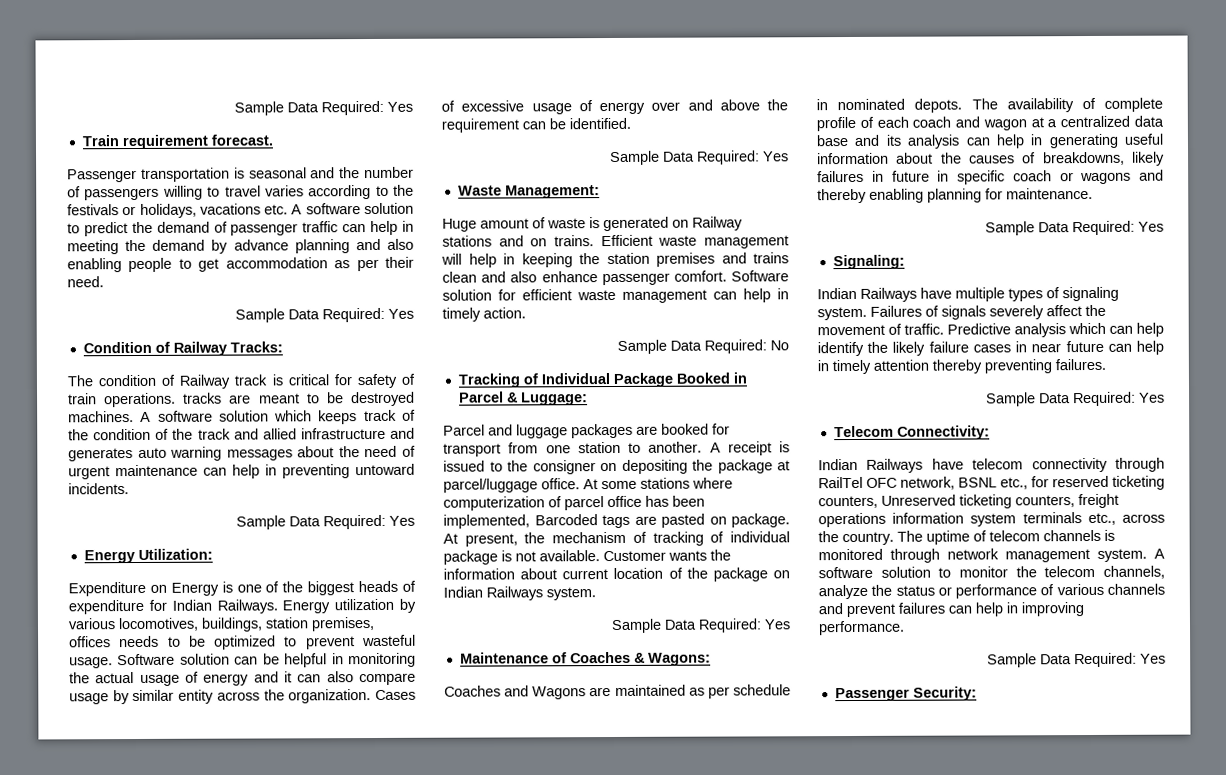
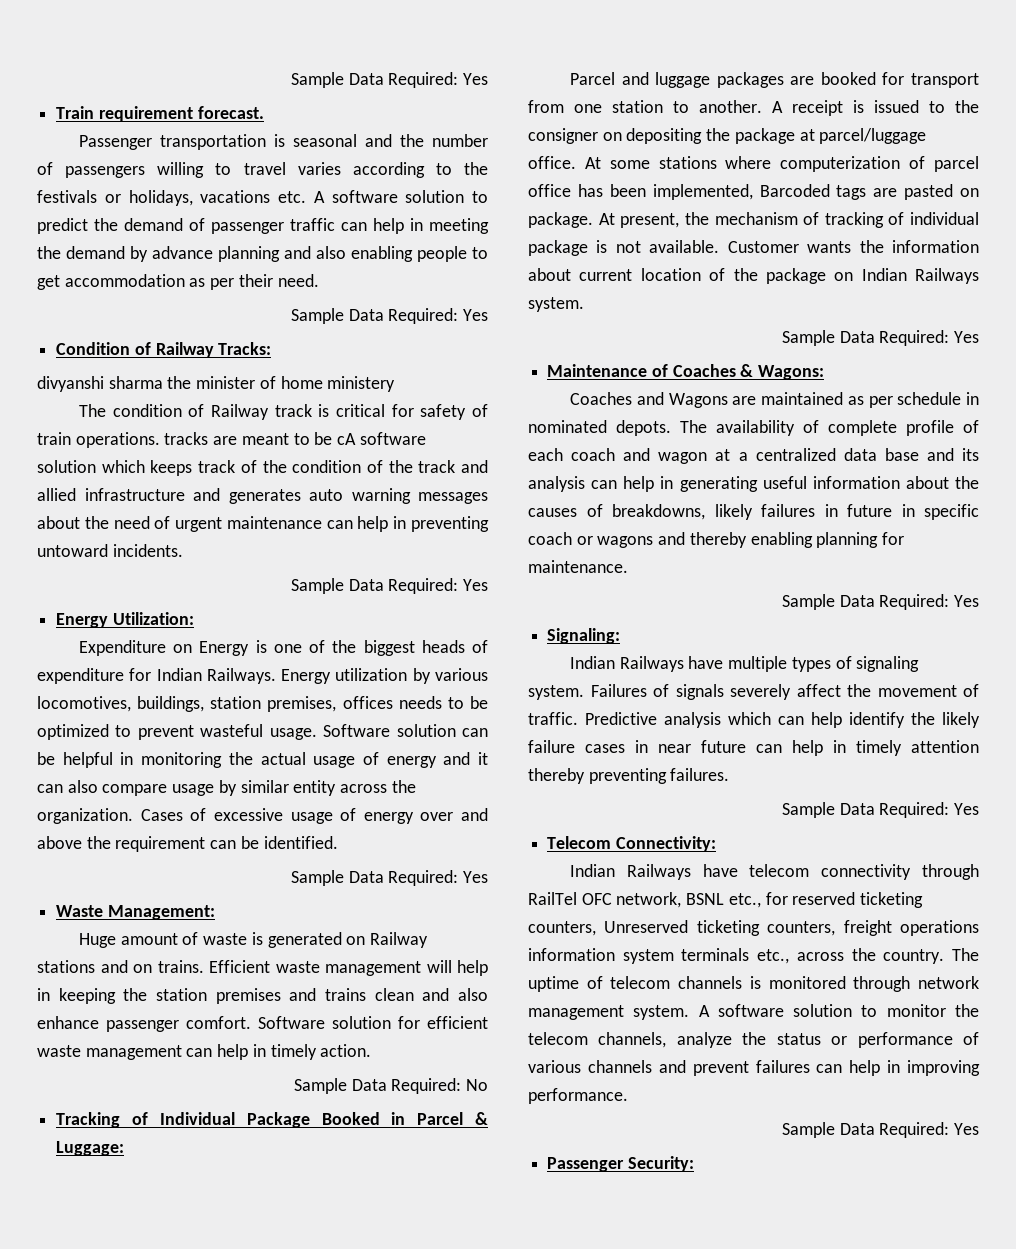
+ divyanshi sharma the minister of home ministery
- The condition of Railway track is critical for safety of train operations. tracks are meant to be destroyed machines. A software solution which keeps track of the condition of the track and allied infrastructure and generates auto warning messages about the need of urgent maintenance can help in preventing untoward incidents.
+ The condition of Railway track is critical for safety of train operations. tracks are meant to be cA software solution which keeps track of the condition of the track and allied infrastructure and generates auto warning messages about the need of urgent maintenance can help in preventing untoward incidents.

